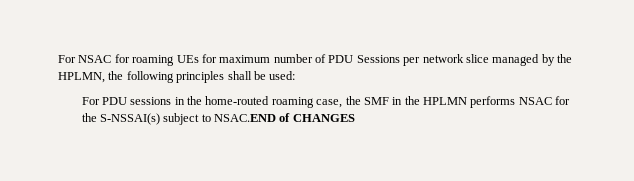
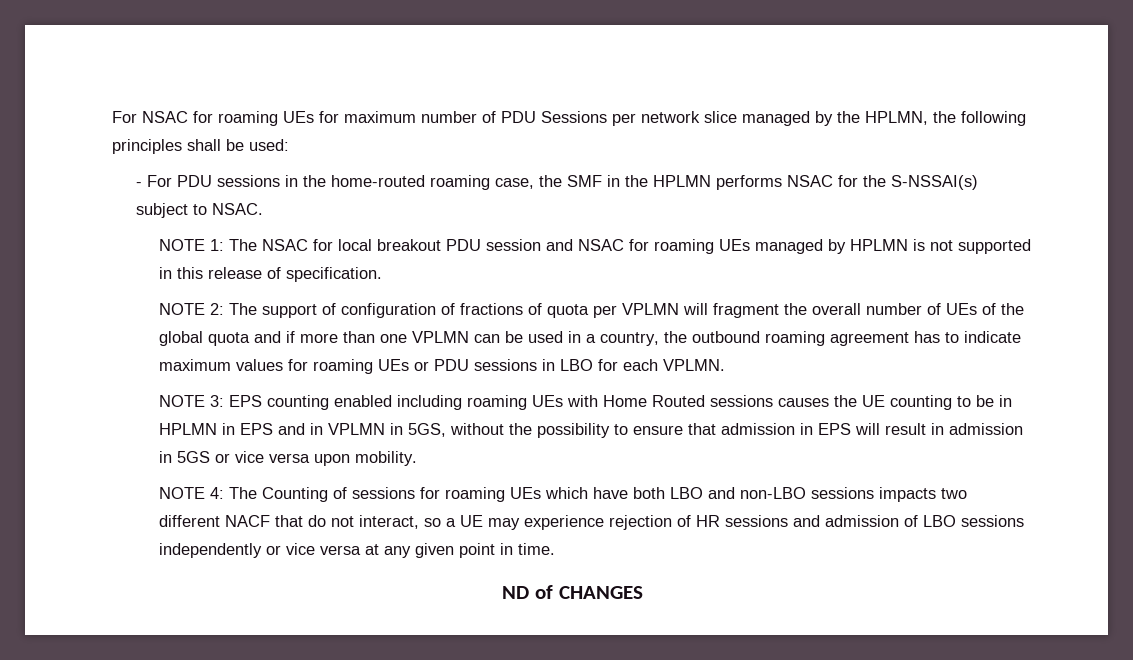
- For PDU sessions in the home-routed roaming case, the SMF in the HPLMN performs NSAC for the S-NSSAI(s) subject to NSAC.END of CHANGES
+ - For PDU sessions in the home-routed roaming case, the SMF in the HPLMN performs NSAC for the S-NSSAI(s) subject to NSAC.
+ NOTE 1: The NSAC for local breakout PDU session and NSAC for roaming UEs managed by HPLMN is not supported in this release of specification.
+ NOTE 2: The support of configuration of fractions of quota per VPLMN will fragment the overall number of UEs of the global quota and if more than one VPLMN can be used in a country, the outbound roaming agreement has to indicate maximum values for roaming UEs or PDU sessions in LBO for each VPLMN.
+ NOTE 3: EPS counting enabled including roaming UEs with Home Routed sessions causes the UE counting to be in HPLMN in EPS and in VPLMN in 5GS, without the possibility to ensure that admission in EPS will result in admission in 5GS or vice versa upon mobility.
+ NOTE 4: The Counting of sessions for roaming UEs which have both LBO and non-LBO sessions impacts two different NACF that do not interact, so a UE may experience rejection of HR sessions and admission of LBO sessions independently or vice versa at any given point in time.
+ ND of CHANGES

